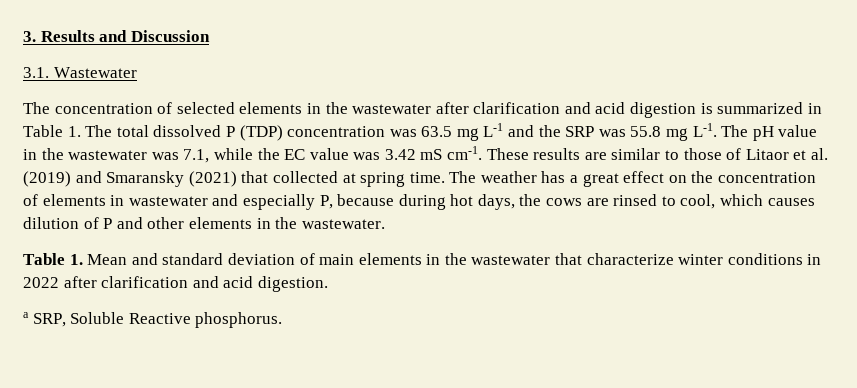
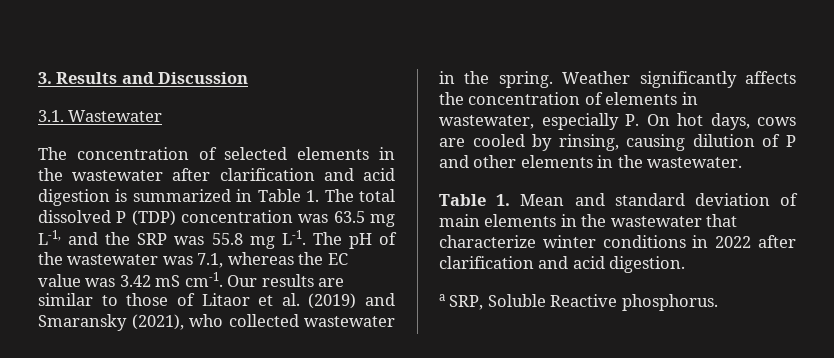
- The concentration of selected elements in the wastewater after clarification and acid digestion is summarized in Table 1. The total dissolved P (TDP) concentration was 63.5 mg L-1 and the SRP was 55.8 mg L-1. The pH value in the wastewater was 7.1, while the EC value was 3.42 mS cm-1.
+ The concentration of selected elements in the wastewater after clarification and acid digestion is summarized in Table 1. The total dissolved P (TDP) concentration was 63.5 mg L-1, and the SRP was 55.8 mg L-1. The pH of the wastewater was 7.1, whereas the EC value was 3.42 mS cm-1.
- These results are similar to those of Litaor et al. (2019) and Smaransky (2021) that collected at spring time. The weather has a great effect on the concentration of elements in wastewater and especially P, because during hot days, the cows are rinsed to cool, which causes dilution of P and other elements in the wastewater.
+ Our results are similar to those of Litaor et al. (2019) and Smaransky (2021), who collected wastewater in the spring. Weather significantly affects the concentration of elements in wastewater, especially P. On hot days, cows are cooled by rinsing, causing dilution of P and other elements in the wastewater.

